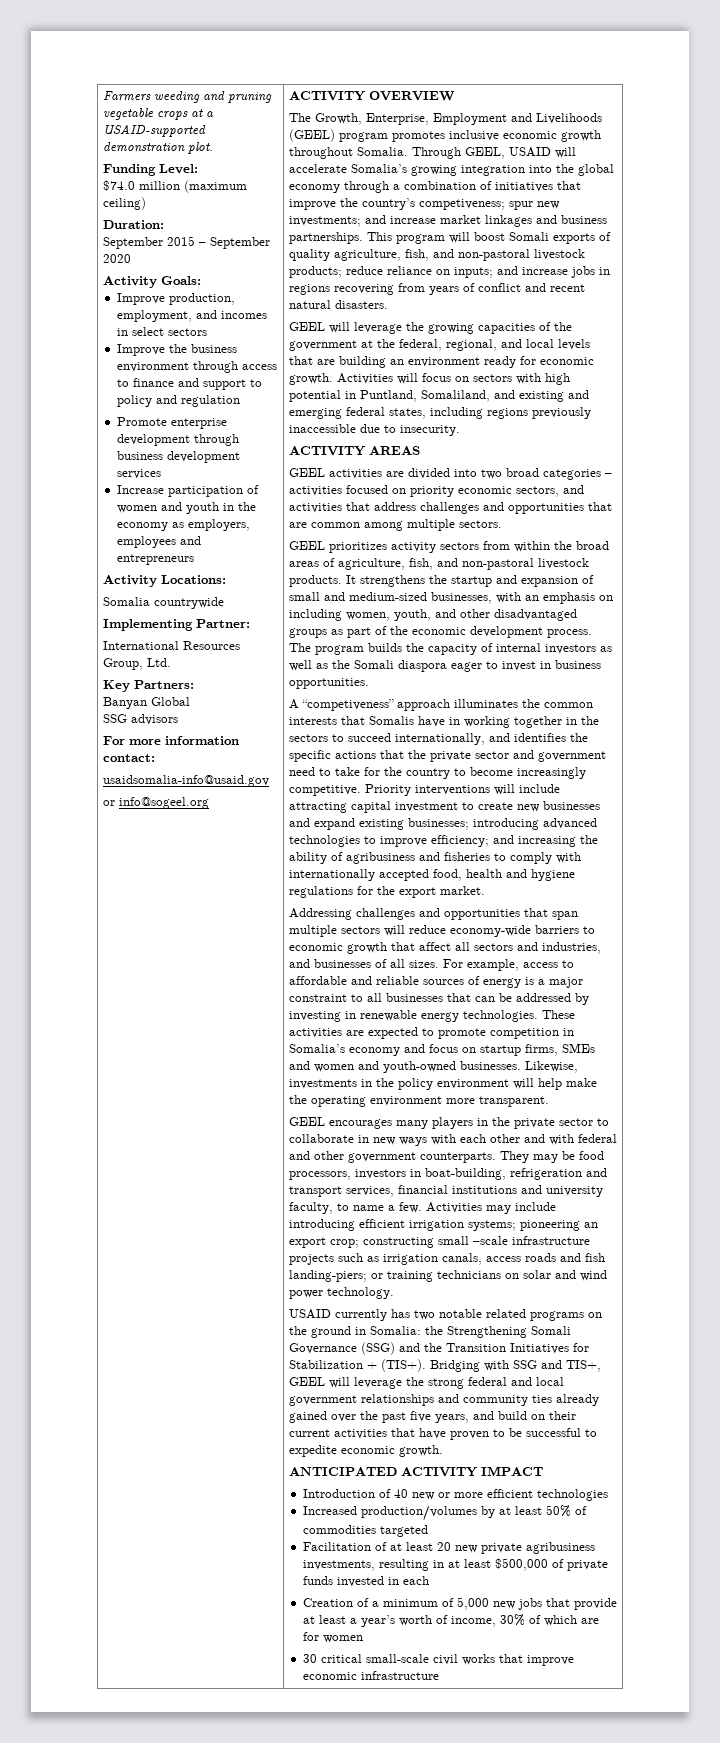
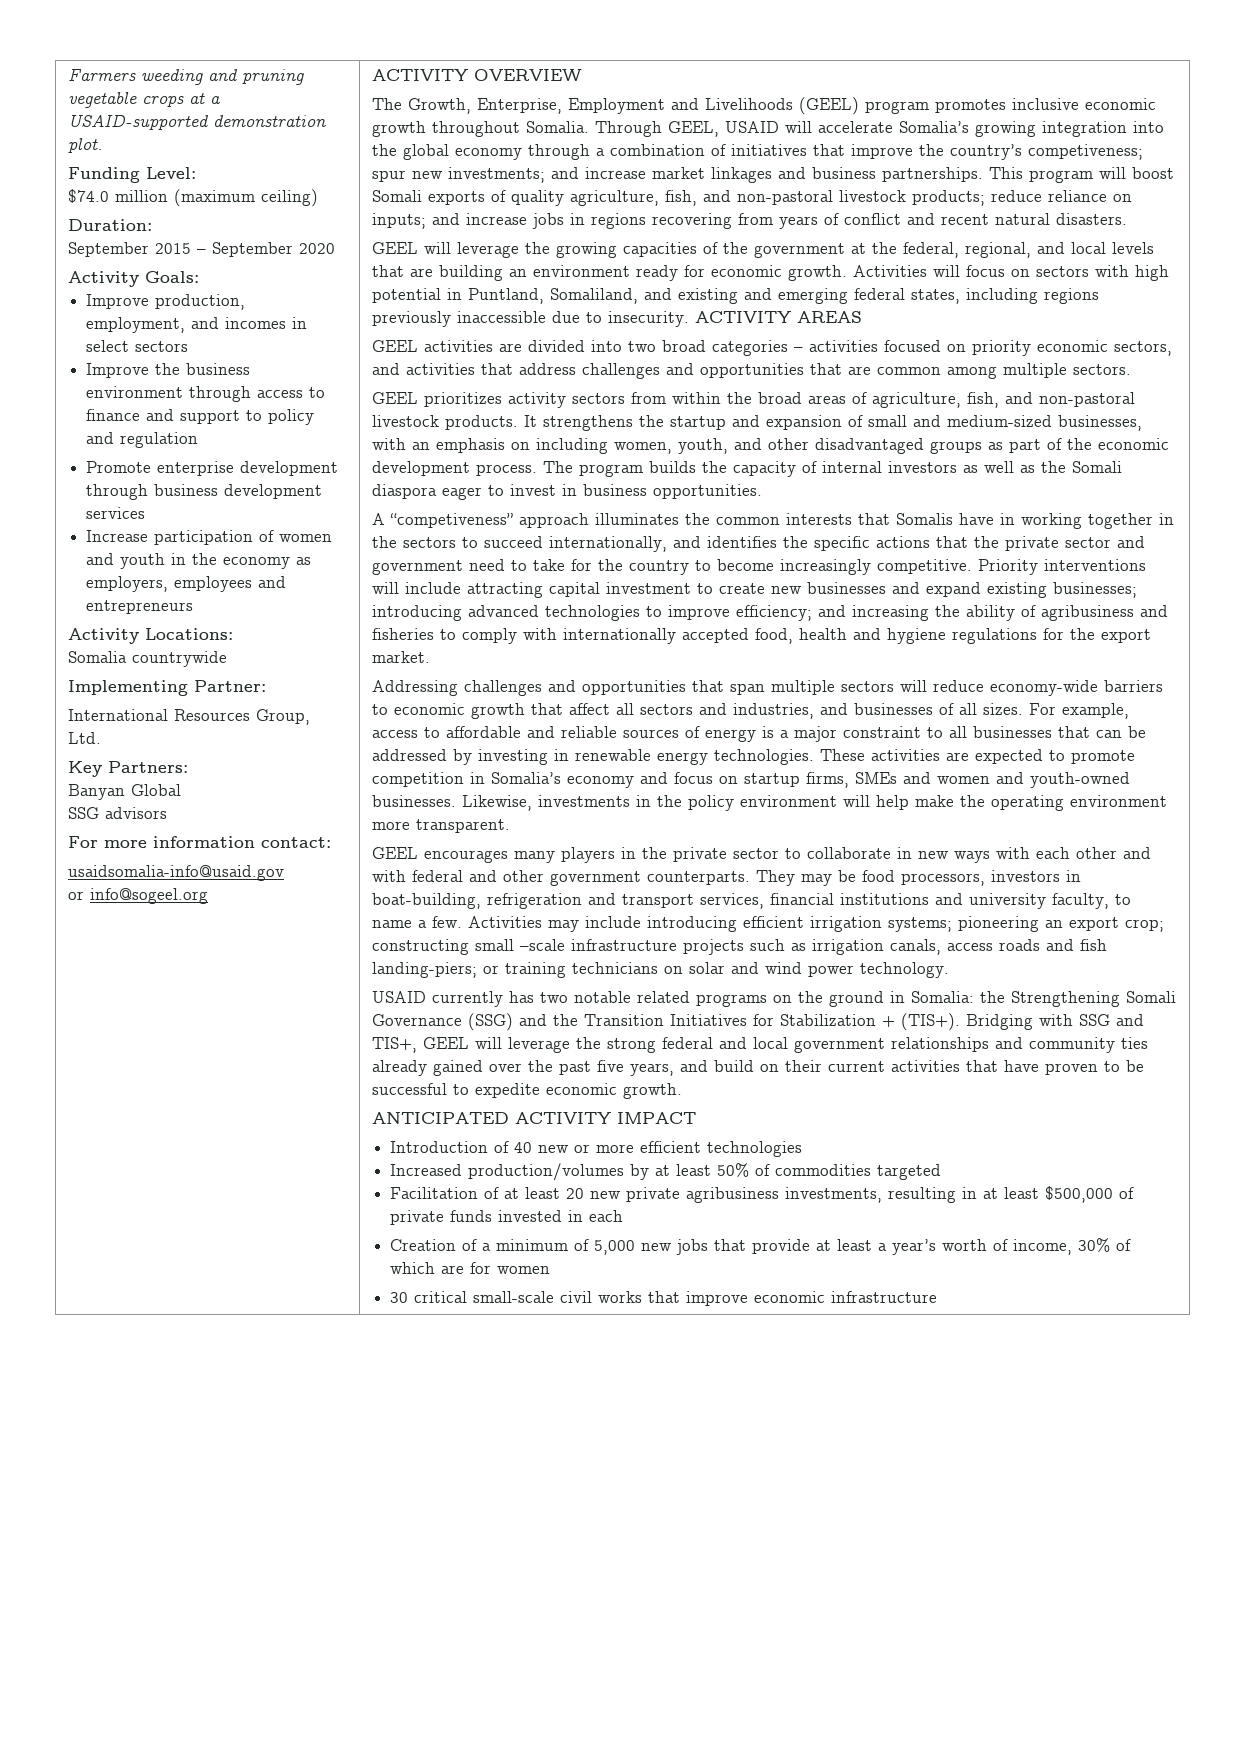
- Activities will focus on sectors with high potential in Puntland, Somaliland, and existing and emerging federal states, including regions previously inaccessible due to insecurity.
- ACTIVITY AREAS
+ Activities will focus on sectors with high potential in Puntland, Somaliland, and existing and emerging federal states, including regions previously inaccessible due to insecurity. ACTIVITY AREAS

